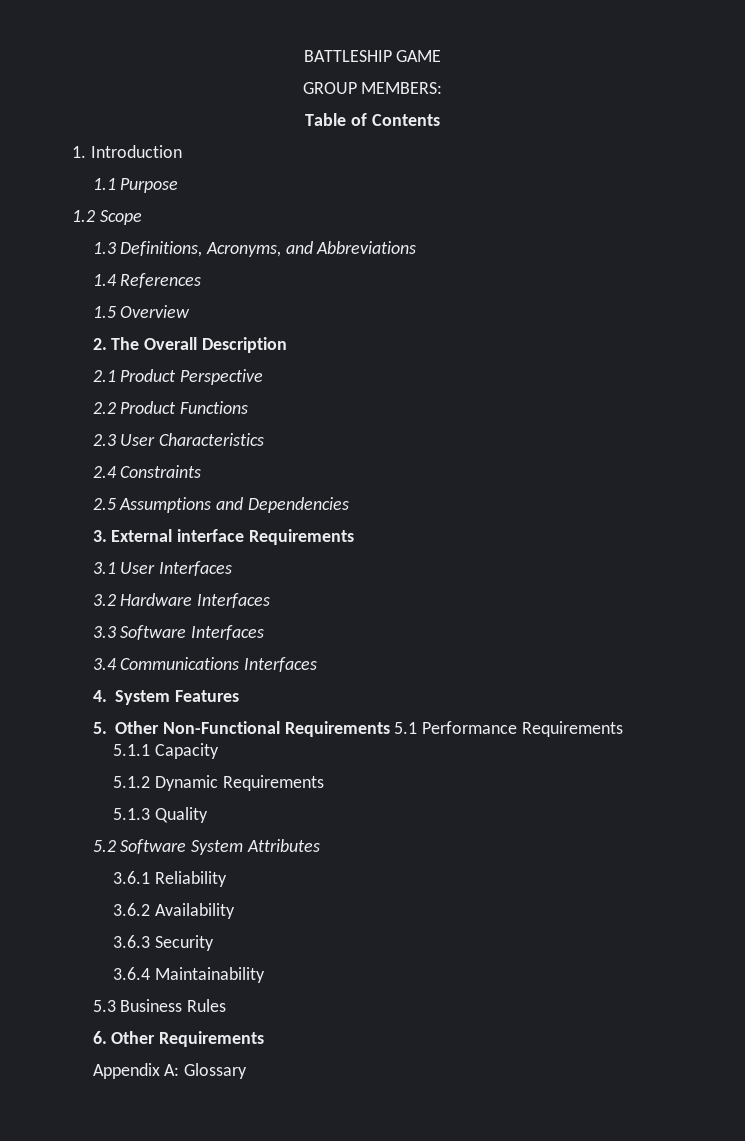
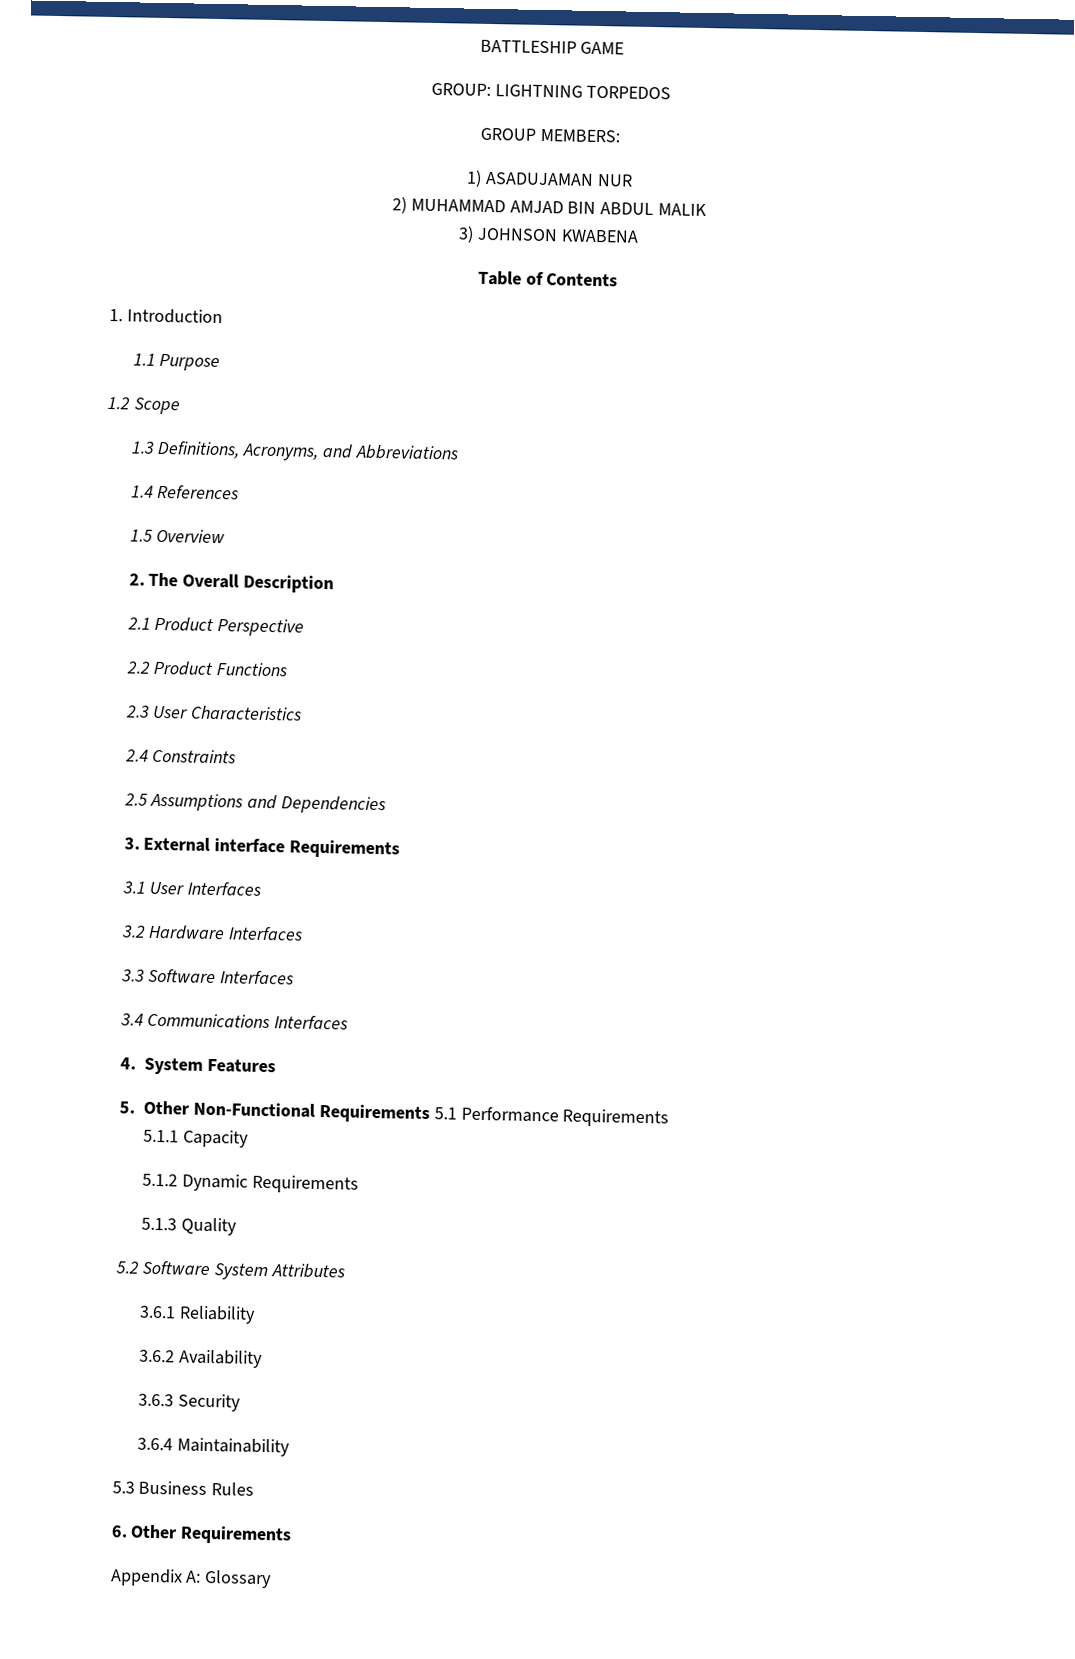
+ GROUP: LIGHTNING TORPEDOS
+ 1) ASADUJAMAN NUR
+ 2) MUHAMMAD AMJAD BIN ABDUL MALIK
+ 3) JOHNSON KWABENA

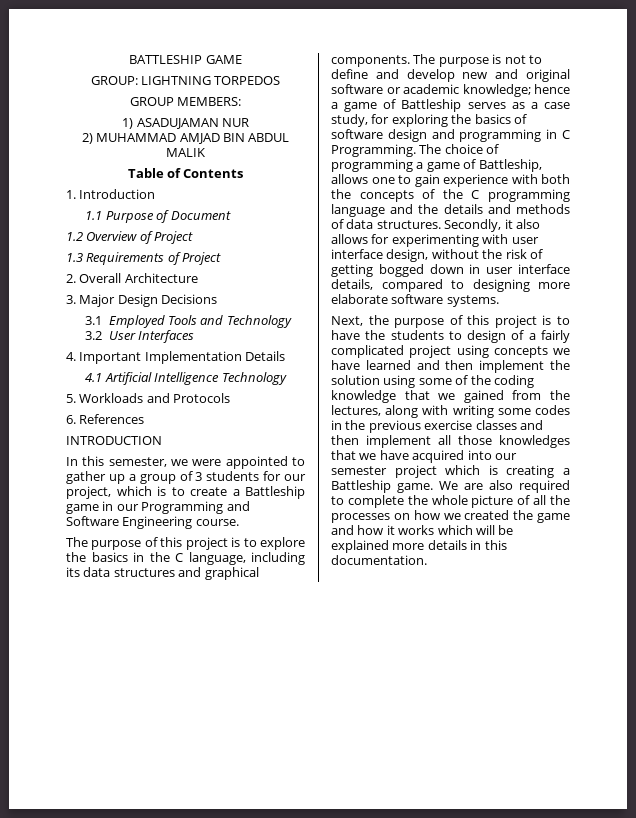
- 3) JOHNSON KWABENA
- 1.1 Purpose
+ 1.1 Purpose of Document
- 1.2 Scope
- 1.3 Definitions, Acronyms, and Abbreviations
- 1.4 References
- 1.5 Overview
- 2. The Overall Description
- 2.1 Product Perspective
- 2.2 Product Functions
- 2.3 User Characteristics
- 2.4 Constraints
- 2.5 Assumptions and Dependencies
- 3. External interface Requirements
- 3.1 User Interfaces
- 3.2 Hardware Interfaces
- 3.3 Software Interfaces
- 3.4 Communications Interfaces
- 4. System Features
- 5. Other Non-Functional Requirements 5.1 Performance Requirements
- 5.1.1 Capacity
- 5.1.2 Dynamic Requirements
- 5.1.3 Quality
- 5.2 Software System Attributes
- 3.6.1 Reliability
- 3.6.2 Availability
- 3.6.3 Security
- 3.6.4 Maintainability
- 5.3 Business Rules
- 6. Other Requirements
- Appendix A: Glossary
+ 1.2 Overview of Project
+ 1.3 Requirements of Project
+ 2. Overall Architecture
+ 3. Major Design Decisions
+ 3.1 Employed Tools and Technology
+ 3.2 User Interfaces
+ 4. Important Implementation Details
+ 4.1 Artificial Intelligence Technology
+ 5. Workloads and Protocols
+ 6. References
+ INTRODUCTION
+ In this semester, we were appointed to gather up a group of 3 students for our project, which is to create a Battleship game in our Programming and Software Engineering course.
+ The purpose of this project is to explore the basics in the C language, including its data structures and graphical components. The purpose is not to define and develop new and original software or academic knowledge; hence a game of Battleship serves as a case study, for exploring the basics of software design and programming in C Programming. The choice of programming a game of Battleship, allows one to gain experience with both the concepts of the C programming language and the details and methods of data structures. Secondly, it also allows for experimenting with user interface design, without the risk of getting bogged down in user interface details, compared to designing more elaborate software systems.
+ Next, the purpose of this project is to have the students to design of a fairly complicated project using concepts we have learned and then implement the solution using some of the coding knowledge that we gained from the lectures, along with writing some codes in the previous exercise classes and then implement all those knowledges that we have acquired into our semester project which is creating a Battleship game. We are also required to complete the whole picture of all the processes on how we created the game and how it works which will be explained more details in this documentation.

